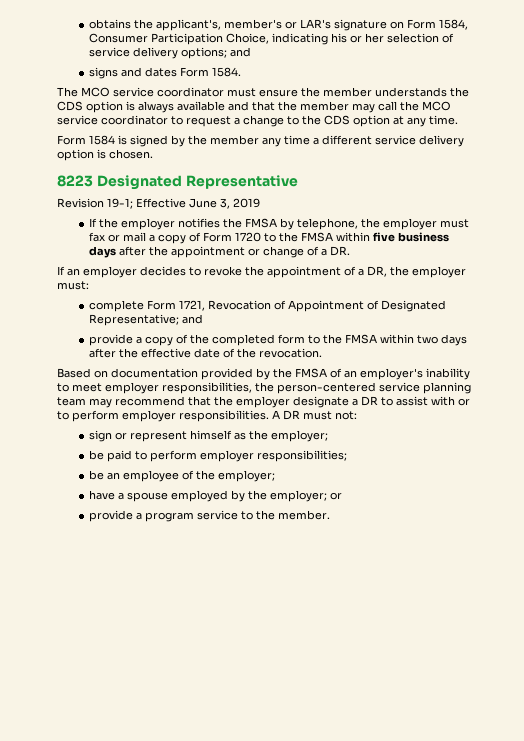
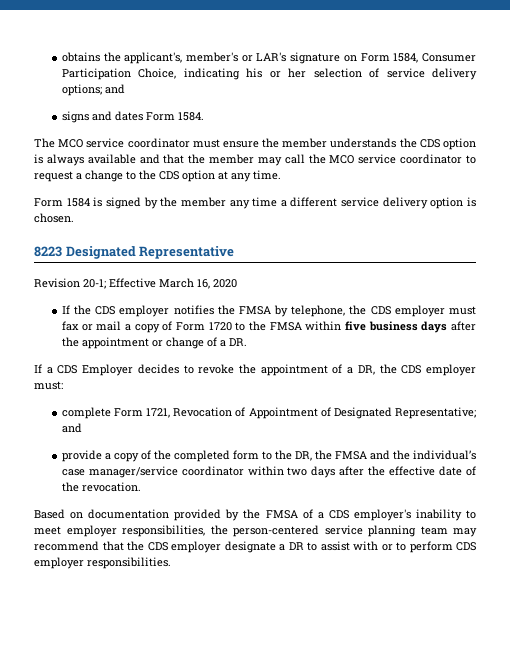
- Revision 19-1; Effective June 3, 2019
+ Revision 20-1; Effective March 16, 2020
- If the employer notifies the FMSA by telephone, the employer must fax or mail a copy of Form 1720 to the FMSA within five business days after the appointment or change of a DR.
+ If the CDS employer notifies the FMSA by telephone, the CDS employer must fax or mail a copy of Form 1720 to the FMSA within five business days after the appointment or change of a DR.
- If an employer decides to revoke the appointment of a DR, the employer must:
+ If a CDS Employer decides to revoke the appointment of a DR, the CDS employer must:
- provide a copy of the completed form to the FMSA within two days after the effective date of the revocation.
+ provide a copy of the completed form to the DR, the FMSA and the individual’s case manager/service coordinator within two days after the effective date of the revocation.
- Based on documentation provided by the FMSA of an employer's inability to meet employer responsibilities, the person-centered service planning team may recommend that the employer designate a DR to assist with or to perform employer responsibilities. A DR must not:
- sign or represent himself as the employer;
- be paid to perform employer responsibilities;
- be an employee of the employer;
- have a spouse employed by the employer; or
- provide a program service to the member.
+ Based on documentation provided by the FMSA of a CDS employer's inability to meet employer responsibilities, the person-centered service planning team may recommend that the CDS employer designate a DR to assist with or to perform CDS employer responsibilities.

